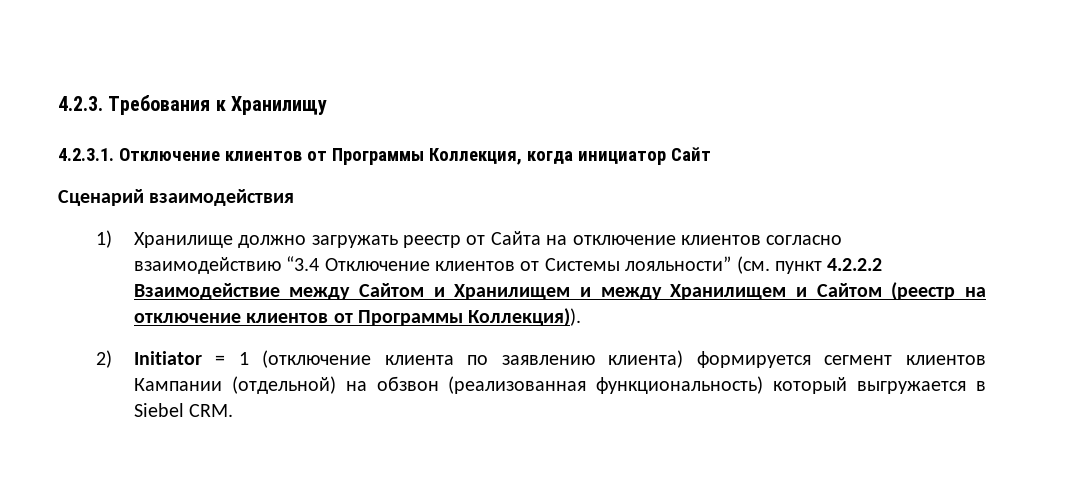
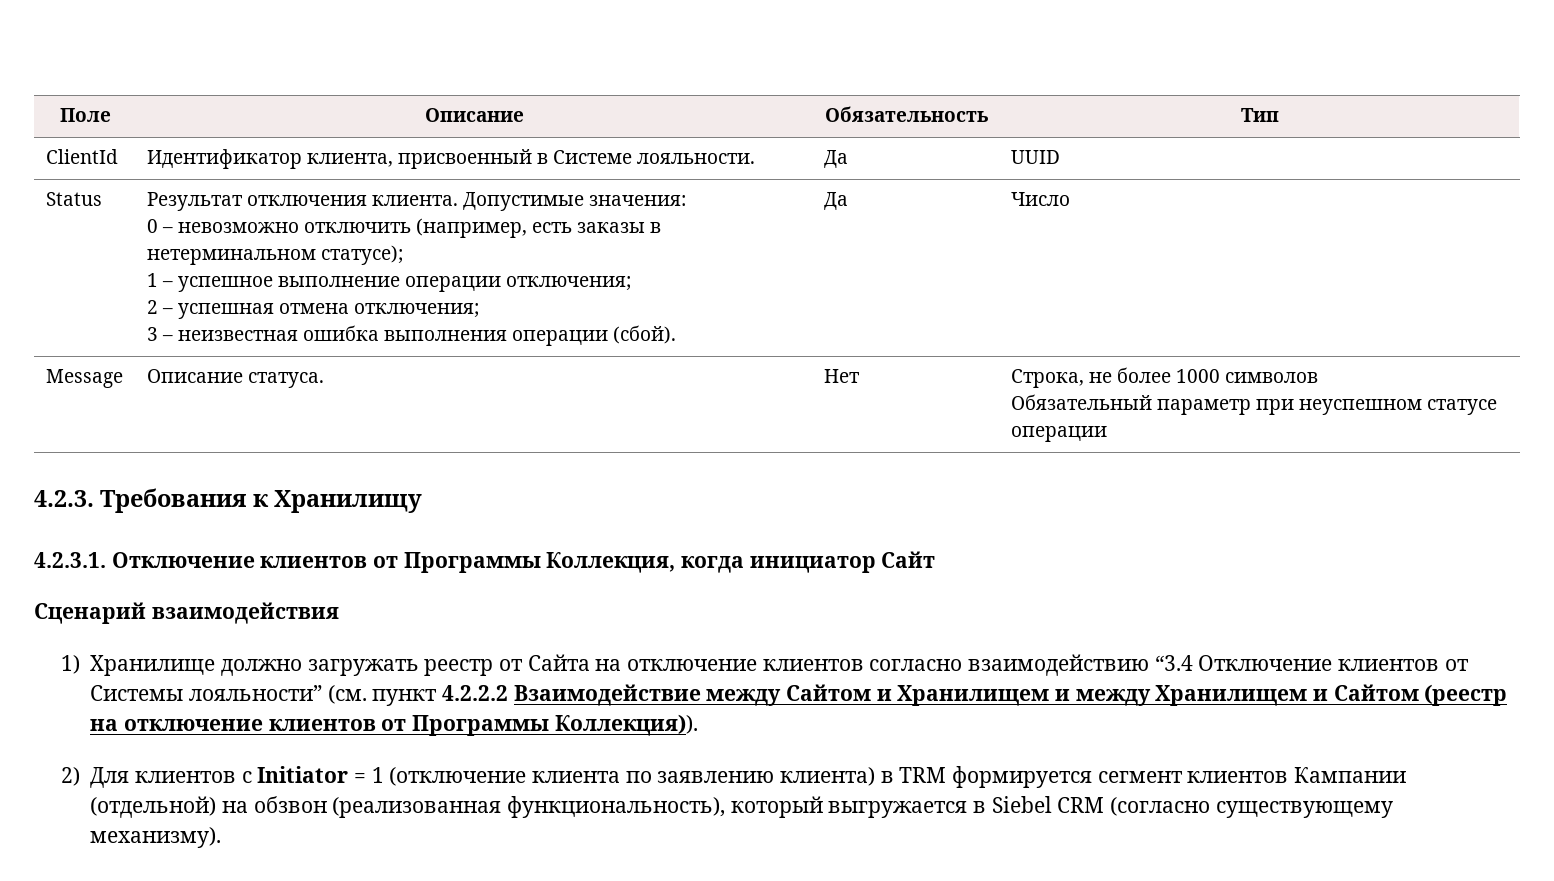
+ Поле | Описание | Обязательность | Тип
+ ClientId | Идентификатор клиента, присвоенный в Системе лояльности. | Да | UUID
+ Status | Результат отключения клиента. Допустимые значения:
+ 0 – невозможно отключить (например, есть заказы в нетерминальном статусе);
+ 1 – успешное выполнение операции отключения;
+ 2 – успешная отмена отключения;
+ 3 – неизвестная ошибка выполнения операции (сбой). | Да | Число
+ Message | Описание статуса. | Нет | Строка, не более 1000 символов
+ Обязательный параметр при неуспешном статусе операции
- 2) Initiator = 1 (отключение клиента по заявлению клиента) формируется сегмент клиентов Кампании (отдельной) на обзвон (реализованная функциональность) который выгружается в Siebel CRM.
+ 2) Для клиентов с Initiator = 1 (отключение клиента по заявлению клиента) в TRM формируется сегмент клиентов Кампании (отдельной) на обзвон (реализованная функциональность), который выгружается в Siebel CRM (согласно существующему механизму).

